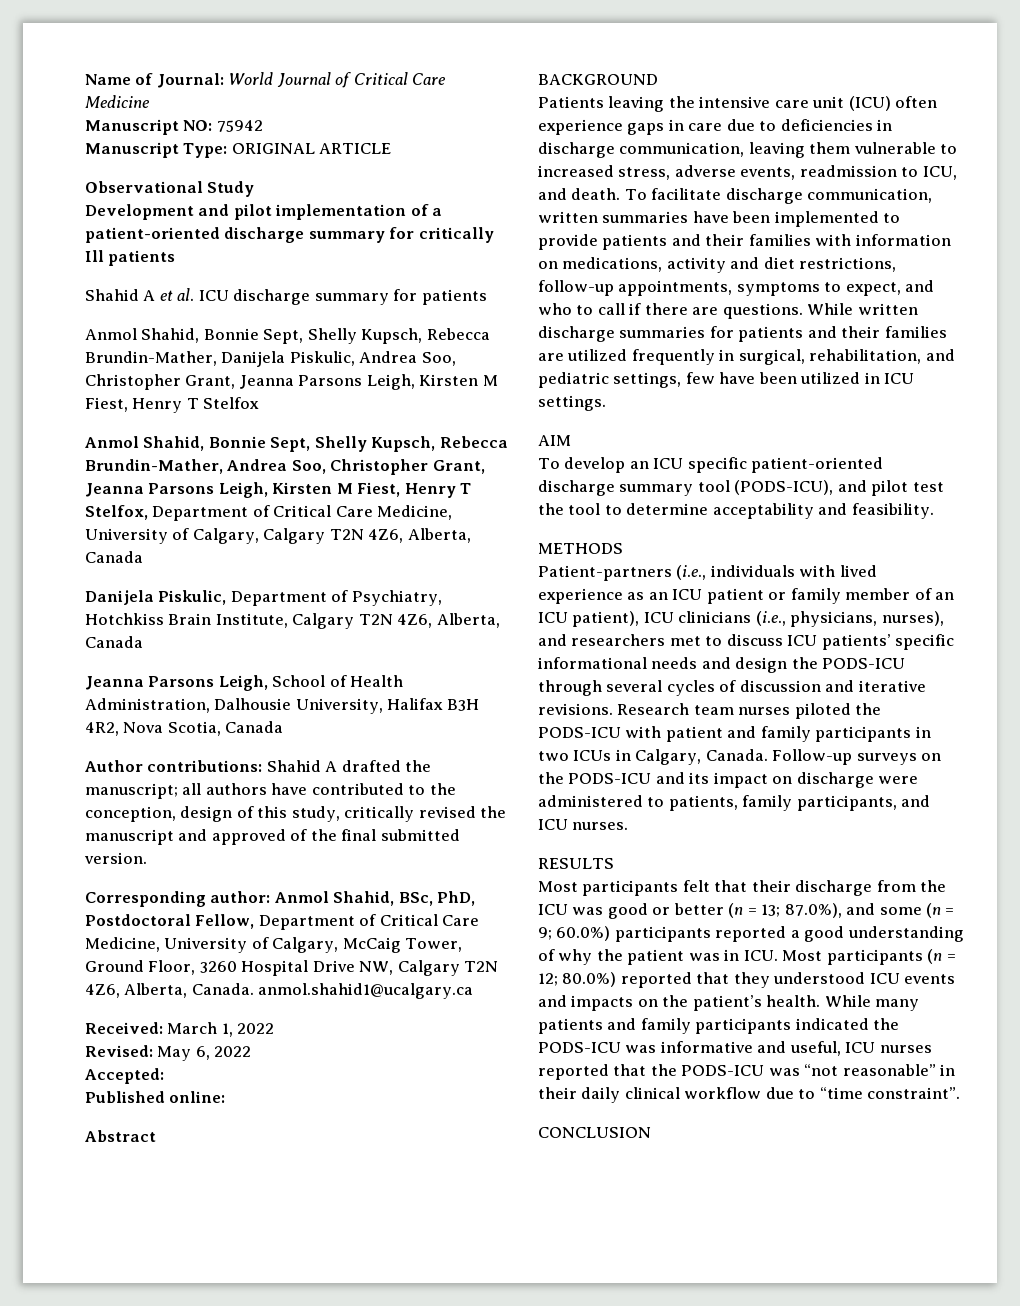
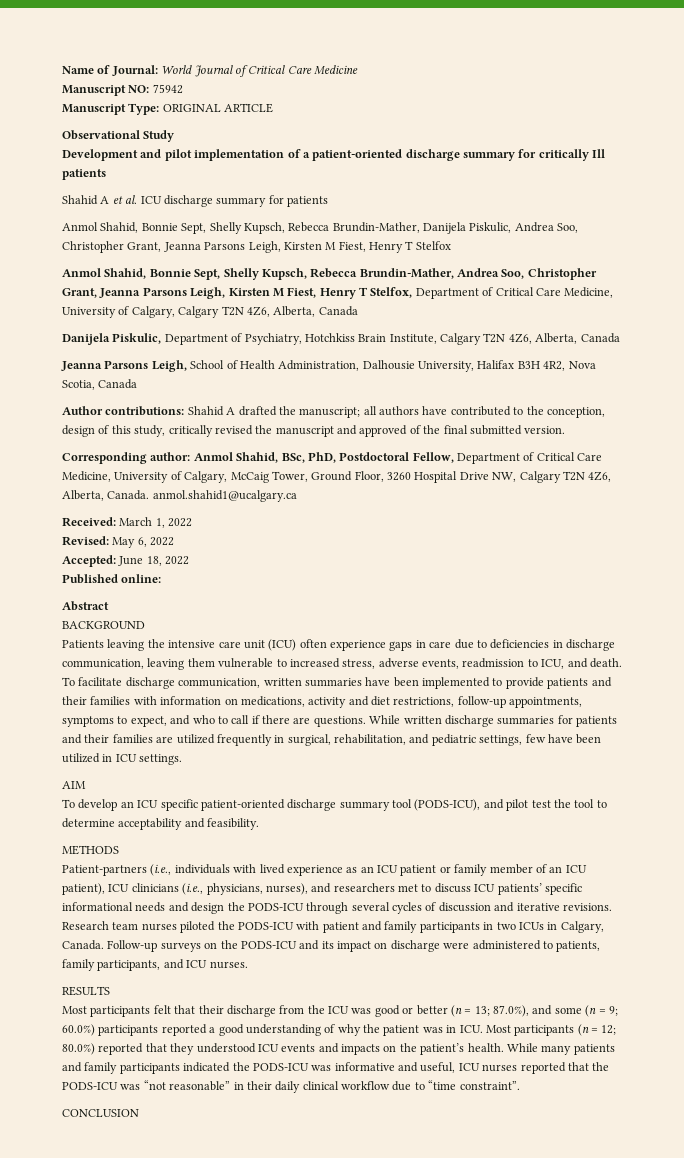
- Accepted:
+ Accepted: June 18, 2022

